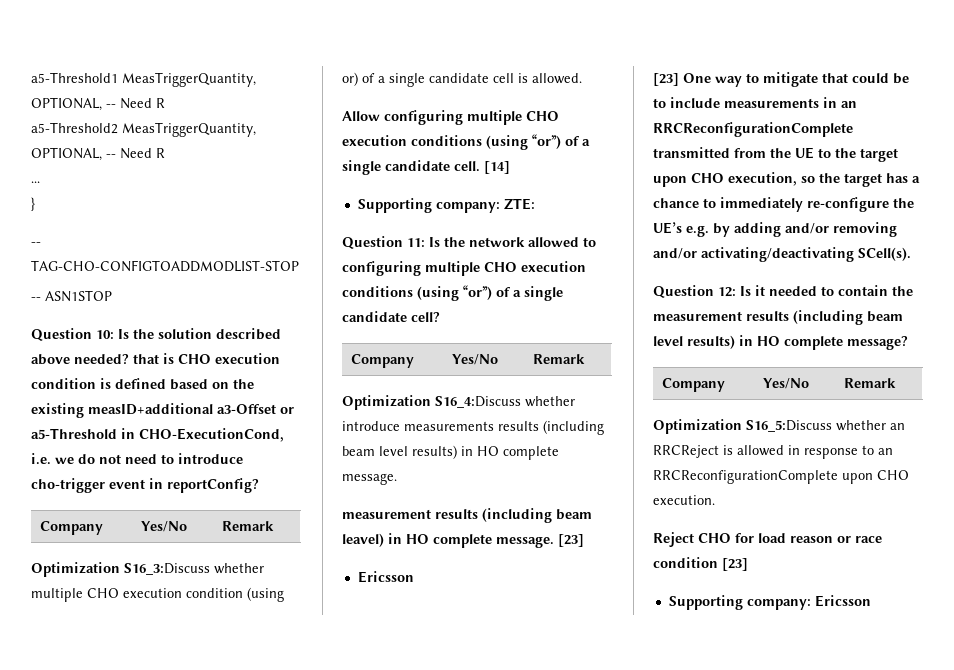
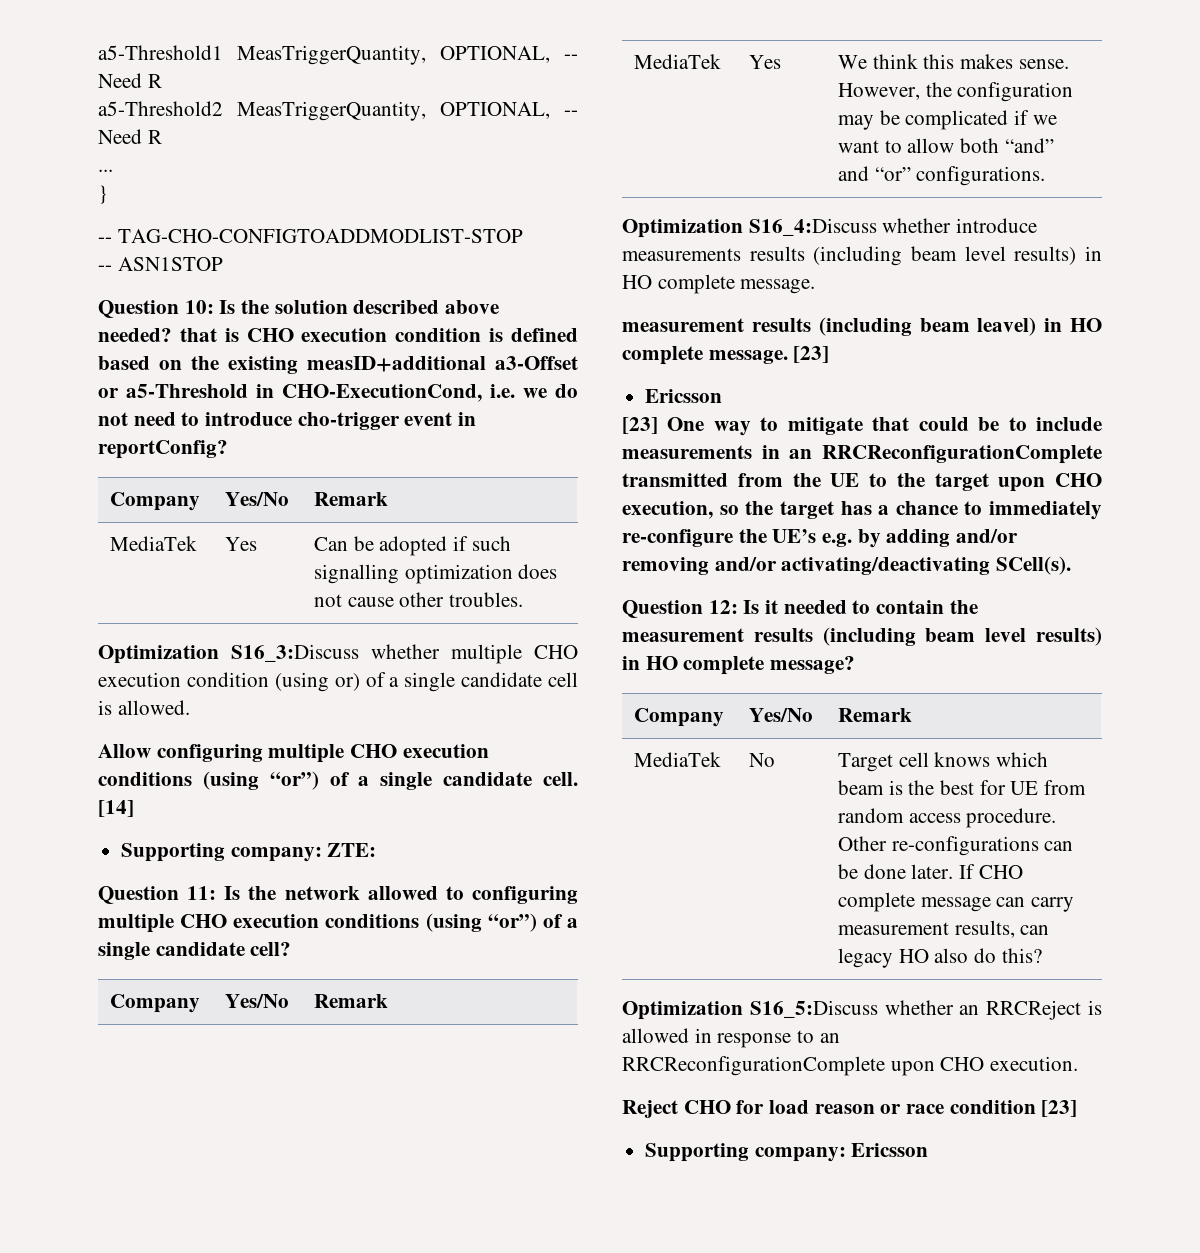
+ MediaTek | Yes | Can be adopted if such signalling optimization does not cause other troubles.
+ MediaTek | Yes | We think this makes sense. However, the configuration may be complicated if we want to allow both “and” and “or” configurations.
+ MediaTek | No | Target cell knows which beam is the best for UE from random access procedure. Other re-configurations can be done later. If CHO complete message can carry measurement results, can legacy HO also do this?

